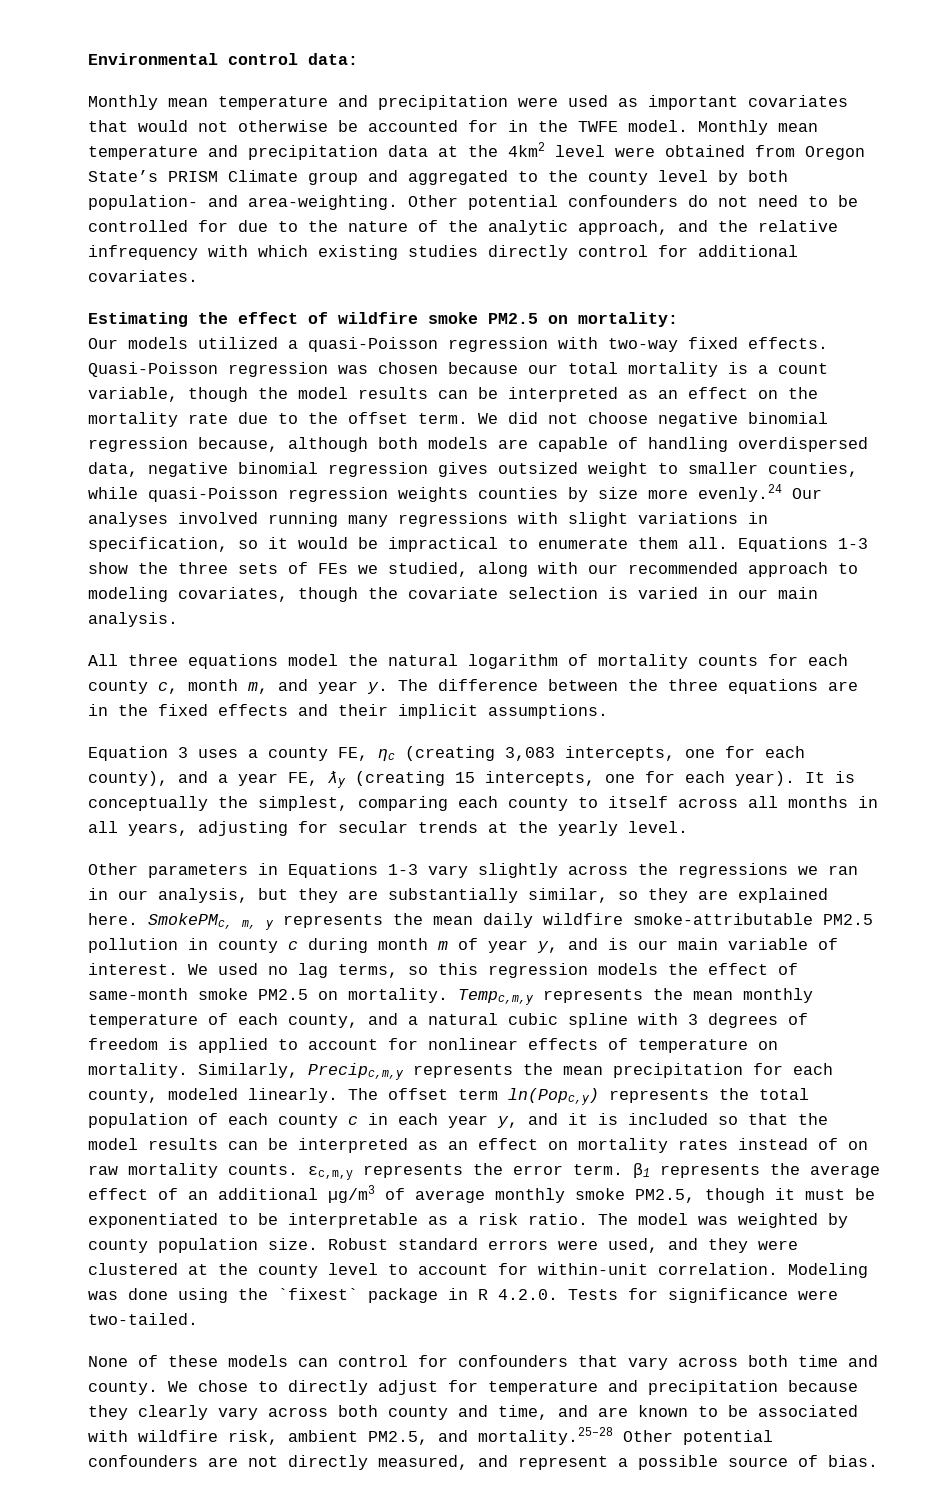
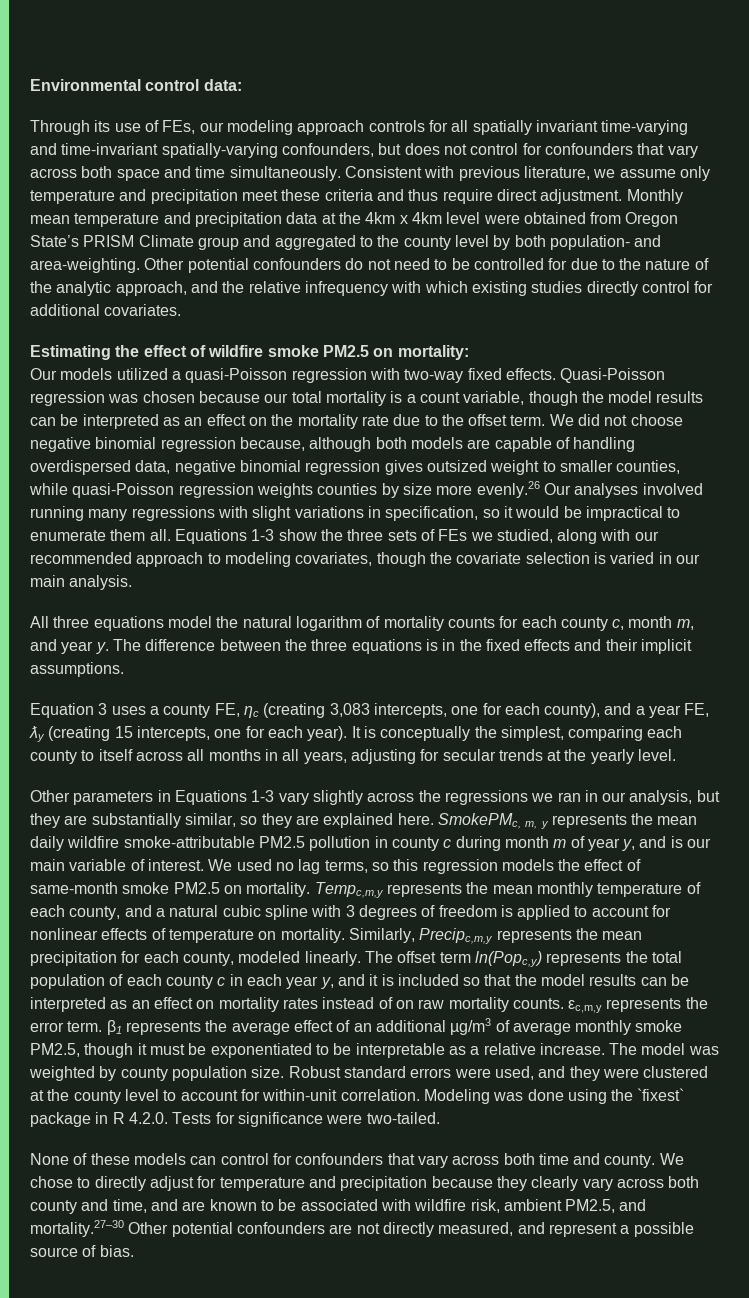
- Monthly mean temperature and precipitation were used as important covariates that would not otherwise be accounted for in the TWFE model.
+ Through its use of FEs, our modeling approach controls for all spatially invariant time-varying and time-invariant spatially-varying confounders, but does not control for confounders that vary across both space and time simultaneously. Consistent with previous literature, we assume only temperature and precipitation meet these criteria and thus require direct adjustment.
- Monthly mean temperature and precipitation data at the 4km2 level were obtained from Oregon State’s PRISM Climate group and aggregated to the county level by both population- and area-weighting.
+ Monthly mean temperature and precipitation data at the 4km x 4km level were obtained from Oregon State’s PRISM Climate group and aggregated to the county level by both population- and area-weighting.
- We did not choose negative binomial regression because, although both models are capable of handling overdispersed data, negative binomial regression gives outsized weight to smaller counties, while quasi-Poisson regression weights counties by size more evenly.24 Our analyses involved running many regressions with slight variations in specification, so it would be impractical to enumerate them all.
+ We did not choose negative binomial regression because, although both models are capable of handling overdispersed data, negative binomial regression gives outsized weight to smaller counties, while quasi-Poisson regression weights counties by size more evenly.26 Our analyses involved running many regressions with slight variations in specification, so it would be impractical to enumerate them all.
- The difference between the three equations are in the fixed effects and their implicit assumptions.
+ The difference between the three equations is in the fixed effects and their implicit assumptions.
- The offset term ln(Popc,y) represents the total population of each county c in each year y, and it is included so that the model results can be interpreted as an effect on mortality rates instead of on raw mortality counts. εc,m,y represents the error term. β1 represents the average effect of an additional µg/m3 of average monthly smoke PM2.5, though it must be exponentiated to be interpretable as a risk ratio.
+ The offset term ln(Popc,y) represents the total population of each county c in each year y, and it is included so that the model results can be interpreted as an effect on mortality rates instead of on raw mortality counts. εc,m,y represents the error term. β1 represents the average effect of an additional µg/m3 of average monthly smoke PM2.5, though it must be exponentiated to be interpretable as a relative increase.
- We chose to directly adjust for temperature and precipitation because they clearly vary across both county and time, and are known to be associated with wildfire risk, ambient PM2.5, and mortality.25–28 Other potential confounders are not directly measured, and represent a possible source of bias.
+ We chose to directly adjust for temperature and precipitation because they clearly vary across both county and time, and are known to be associated with wildfire risk, ambient PM2.5, and mortality.27–30 Other potential confounders are not directly measured, and represent a possible source of bias.

